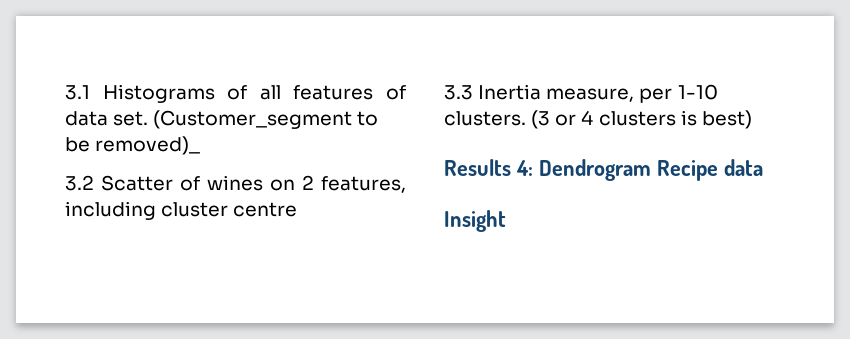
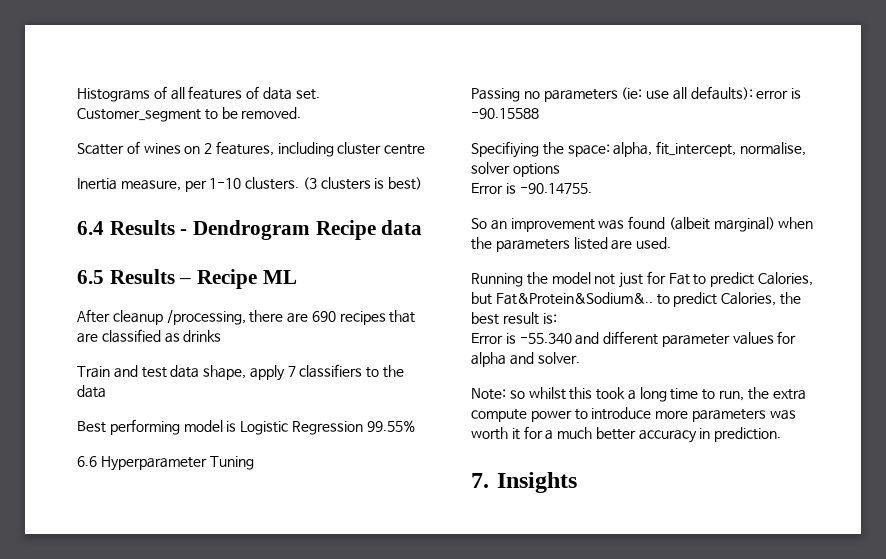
- 3.1 Histograms of all features of data set.
+ Histograms of all features of data set.
- (Customer_segment to be removed)_
- 3.2 Scatter of wines on 2 features, including cluster centre
+ Customer_segment to be removed.
+ Scatter of wines on 2 features, including cluster centre
- 3.3 Inertia measure, per 1-10 clusters.
+ Inertia measure, per 1-10 clusters.
- (3 or 4 clusters is best)
+ (3 clusters is best)
- Results 4: Dendrogram Recipe data
+ 6.4 Results - Dendrogram Recipe data
- Insight
+ 6.5 Results – Recipe ML
+ After cleanup /processing, there are 690 recipes that are classified as drinks
+ Train and test data shape, apply 7 classifiers to the data
+ Best performing model is Logistic Regression 99.55%
+ 6.6 Hyperparameter Tuning
+ Passing no parameters (ie: use all defaults): error is -90.15588
+ Specifiying the space: alpha, fit_intercept, normalise, solver options
+ Error is -90.14755.
+ So an improvement was found (albeit marginal) when the parameters listed are used.
+ Running the model not just for Fat to predict Calories, but Fat&Protein&Sodium&.. to predict Calories, the best result is:
+ Error is -55.340 and different parameter values for alpha and solver.
+ Note: so whilst this took a long time to run, the extra compute power to introduce more parameters was worth it for a much better accuracy in prediction.
+ 7. Insights

